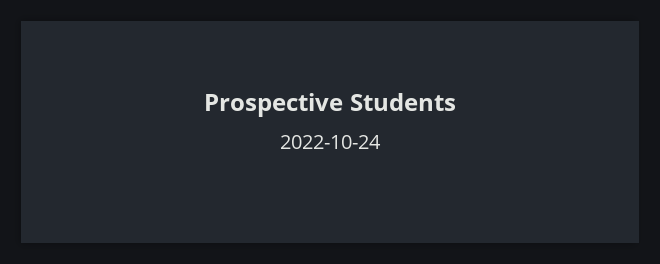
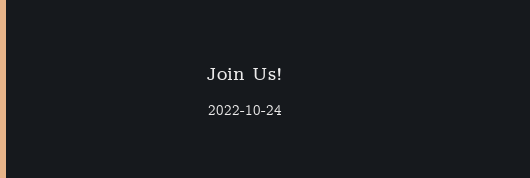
- Prospective Students
+ Join Us!

